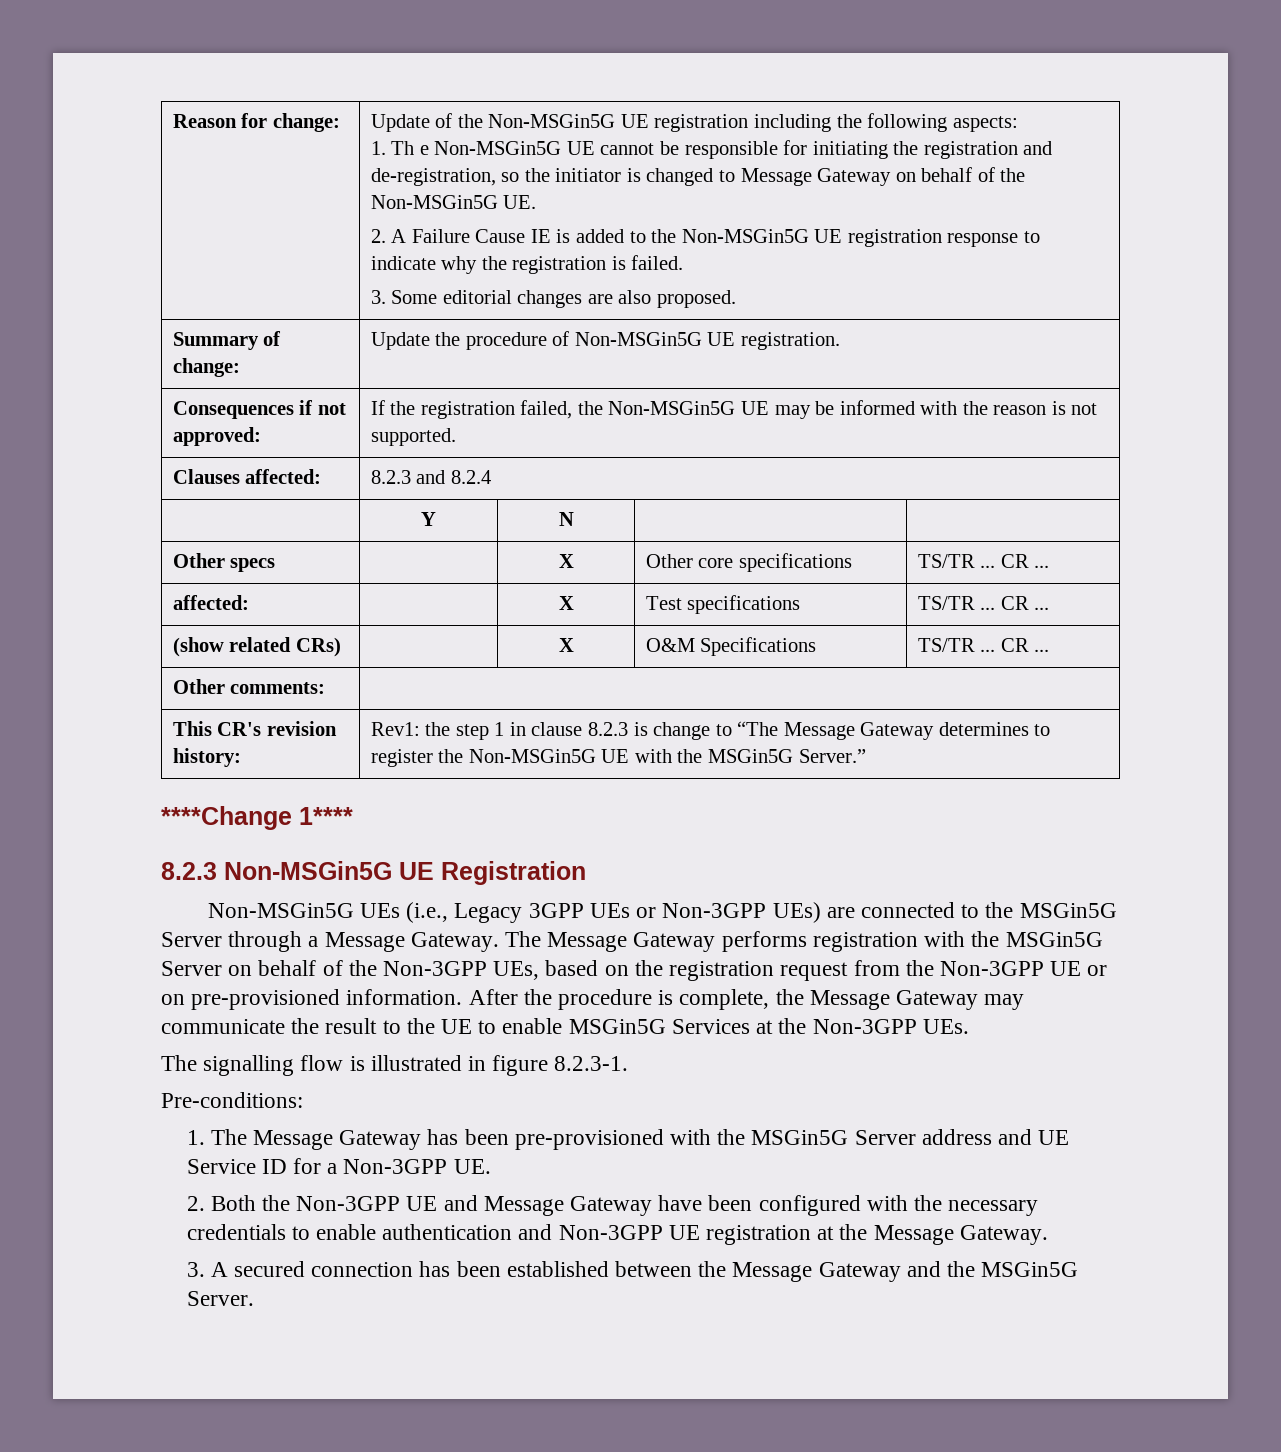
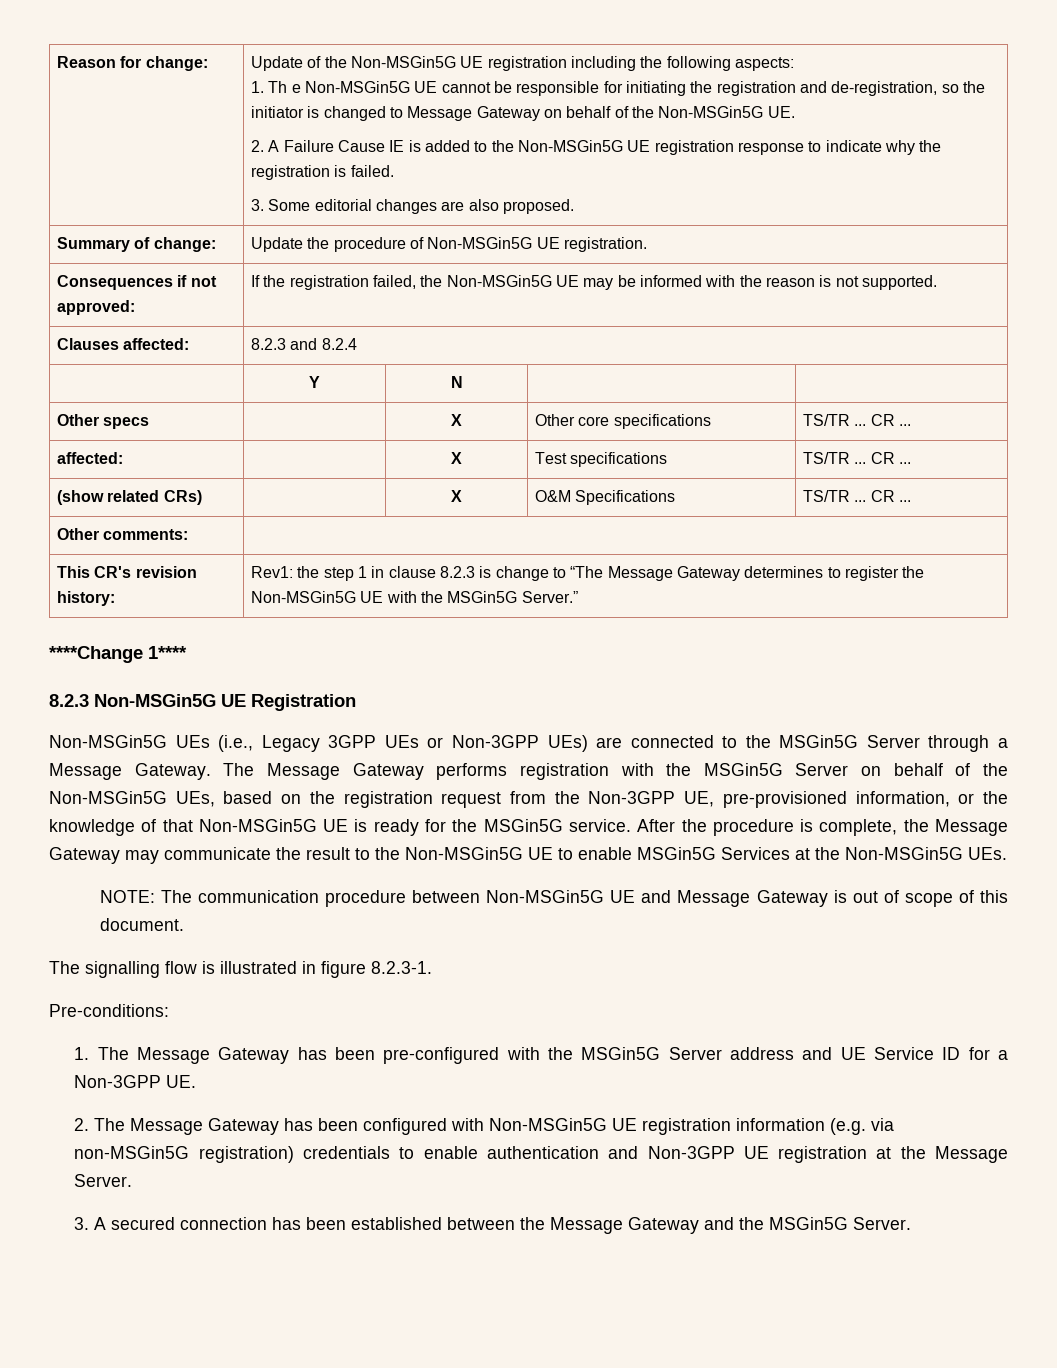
- The Message Gateway performs registration with the MSGin5G Server on behalf of the Non-3GPP UEs, based on the registration request from the Non-3GPP UE or on pre-provisioned information.
+ The Message Gateway performs registration with the MSGin5G Server on behalf of the Non-MSGin5G UEs, based on the registration request from the Non-3GPP UE, pre-provisioned information, or the knowledge of that Non-MSGin5G UE is ready for the MSGin5G service.
- After the procedure is complete, the Message Gateway may communicate the result to the UE to enable MSGin5G Services at the Non-3GPP UEs.
+ After the procedure is complete, the Message Gateway may communicate the result to the Non-MSGin5G UE to enable MSGin5G Services at the Non-MSGin5G UEs.
+ NOTE: The communication procedure between Non-MSGin5G UE and Message Gateway is out of scope of this document.
- 1. The Message Gateway has been pre-provisioned with the MSGin5G Server address and UE Service ID for a Non-3GPP UE.
+ 1. The Message Gateway has been pre-configured with the MSGin5G Server address and UE Service ID for a Non-3GPP UE.
- 2. Both the Non-3GPP UE and Message Gateway have been configured with the necessary credentials to enable authentication and Non-3GPP UE registration at the Message Gateway.
+ 2. The Message Gateway has been configured with Non-MSGin5G UE registration information (e.g. via non-MSGin5G registration) credentials to enable authentication and Non-3GPP UE registration at the Message Server.

